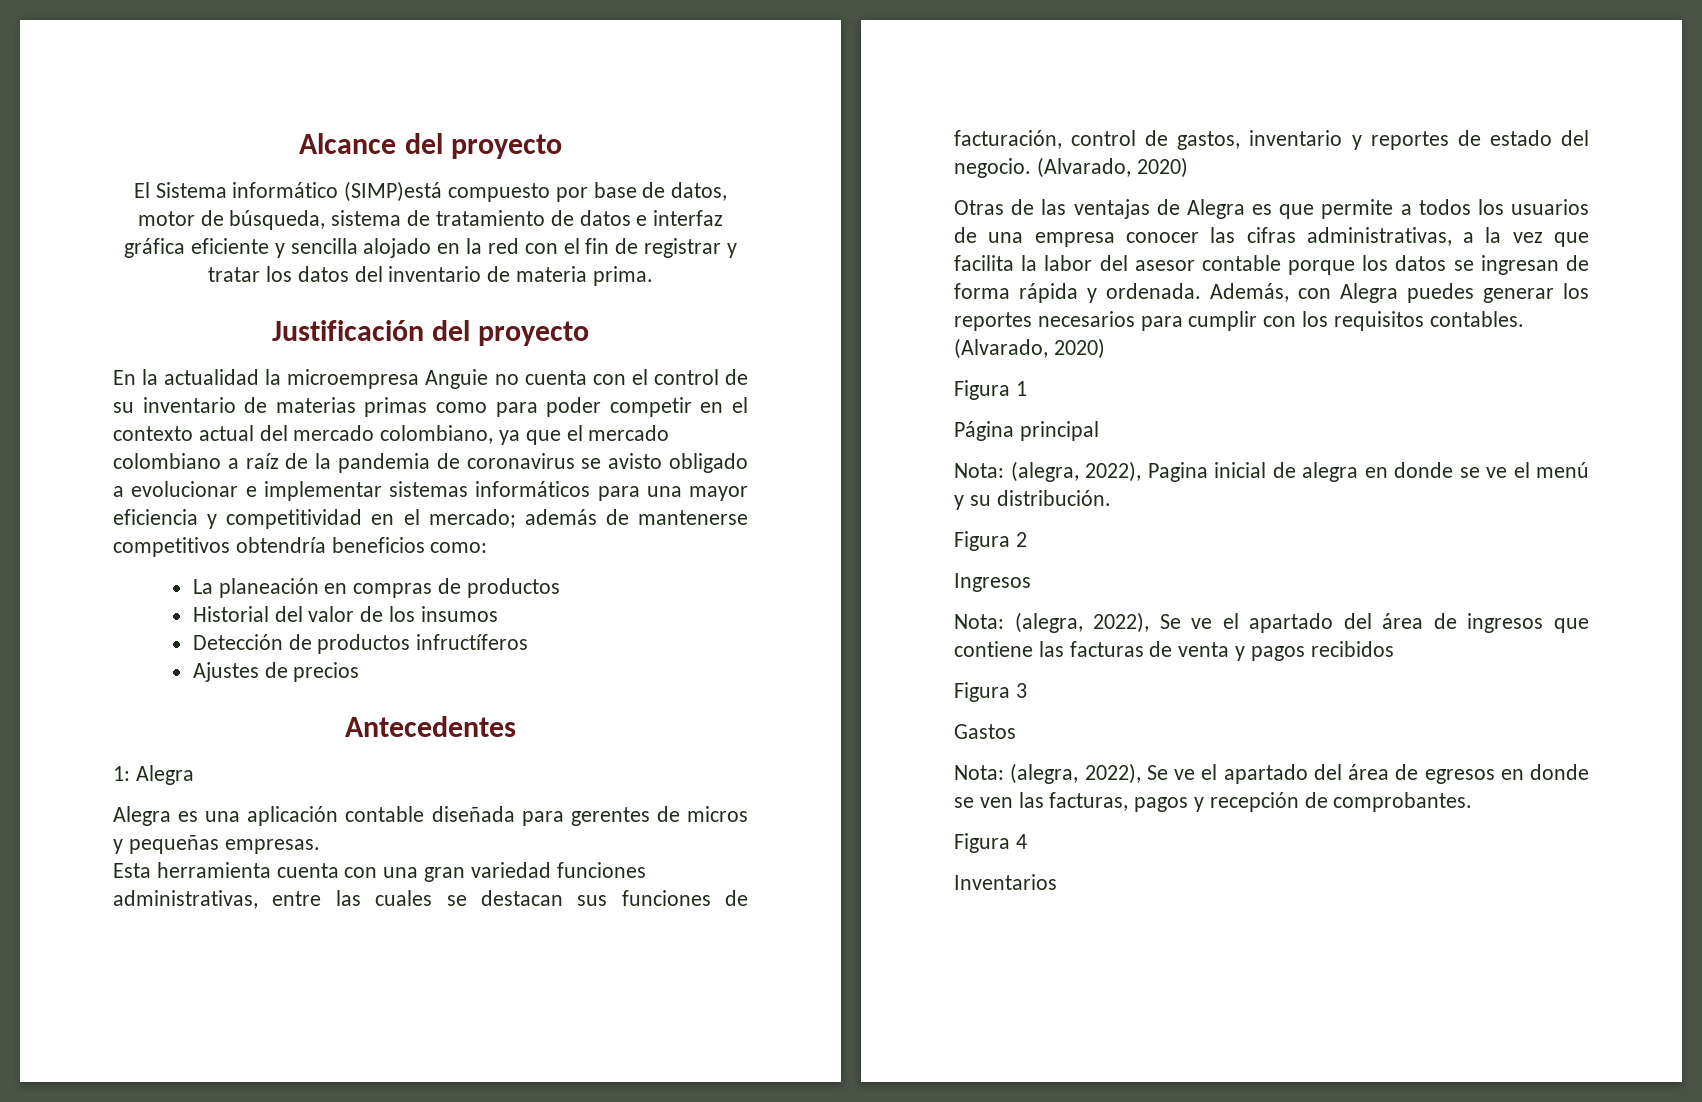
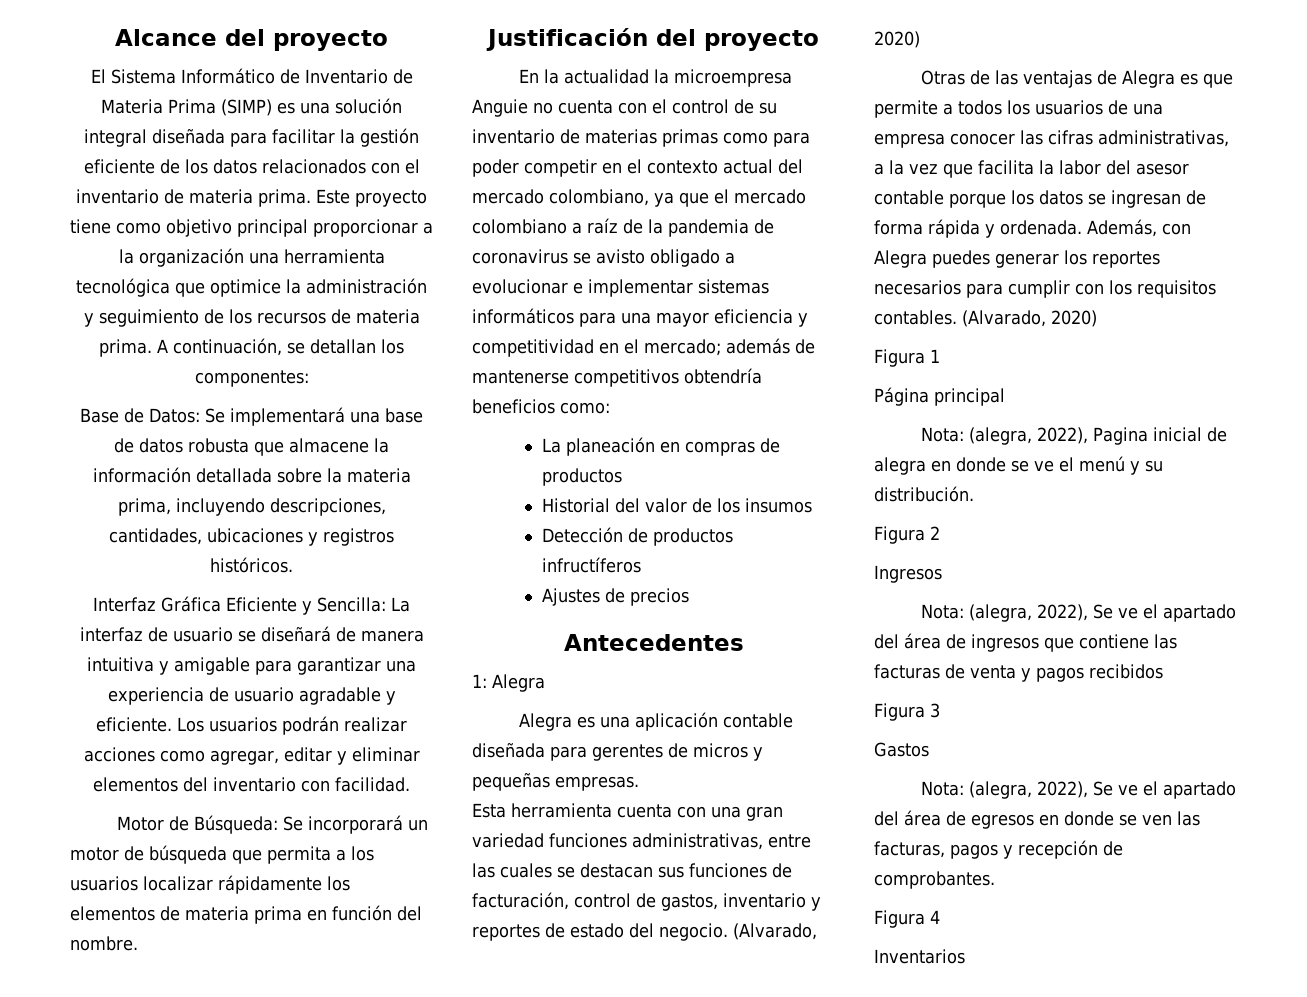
- El Sistema informático (SIMP)está compuesto por base de datos, motor de búsqueda, sistema de tratamiento de datos e interfaz gráfica eficiente y sencilla alojado en la red con el fin de registrar y tratar los datos del inventario de materia prima.
+ El Sistema Informático de Inventario de Materia Prima (SIMP) es una solución integral diseñada para facilitar la gestión eficiente de los datos relacionados con el inventario de materia prima. Este proyecto tiene como objetivo principal proporcionar a la organización una herramienta tecnológica que optimice la administración y seguimiento de los recursos de materia prima. A continuación, se detallan los componentes:
+ Base de Datos: Se implementará una base de datos robusta que almacene la información detallada sobre la materia prima, incluyendo descripciones, cantidades, ubicaciones y registros históricos.
+ Interfaz Gráfica Eficiente y Sencilla: La interfaz de usuario se diseñará de manera intuitiva y amigable para garantizar una experiencia de usuario agradable y eficiente. Los usuarios podrán realizar acciones como agregar, editar y eliminar elementos del inventario con facilidad.
+ Motor de Búsqueda: Se incorporará un motor de búsqueda que permita a los usuarios localizar rápidamente los elementos de materia prima en función del nombre.

